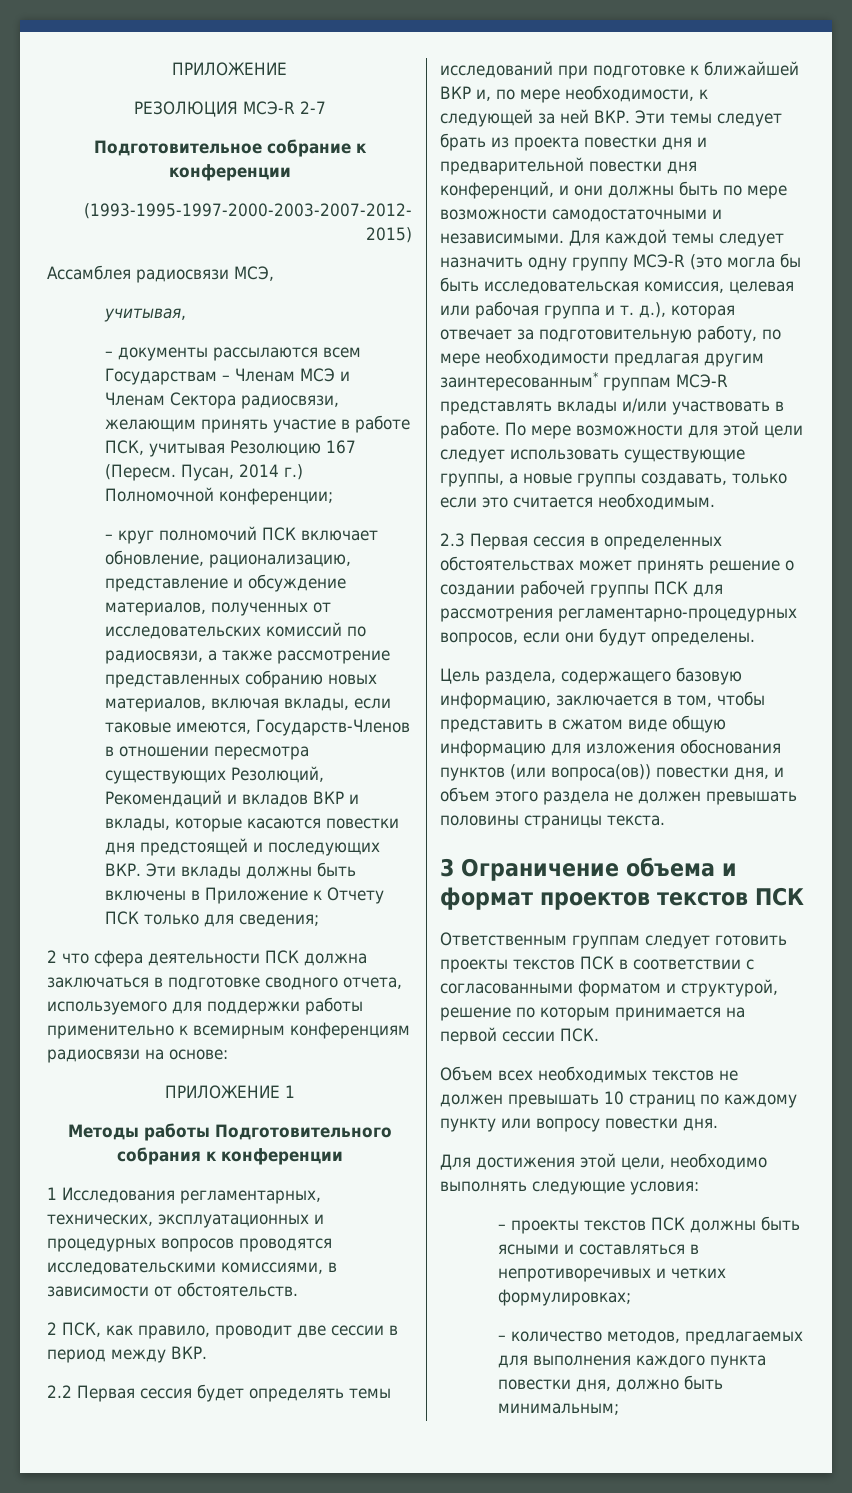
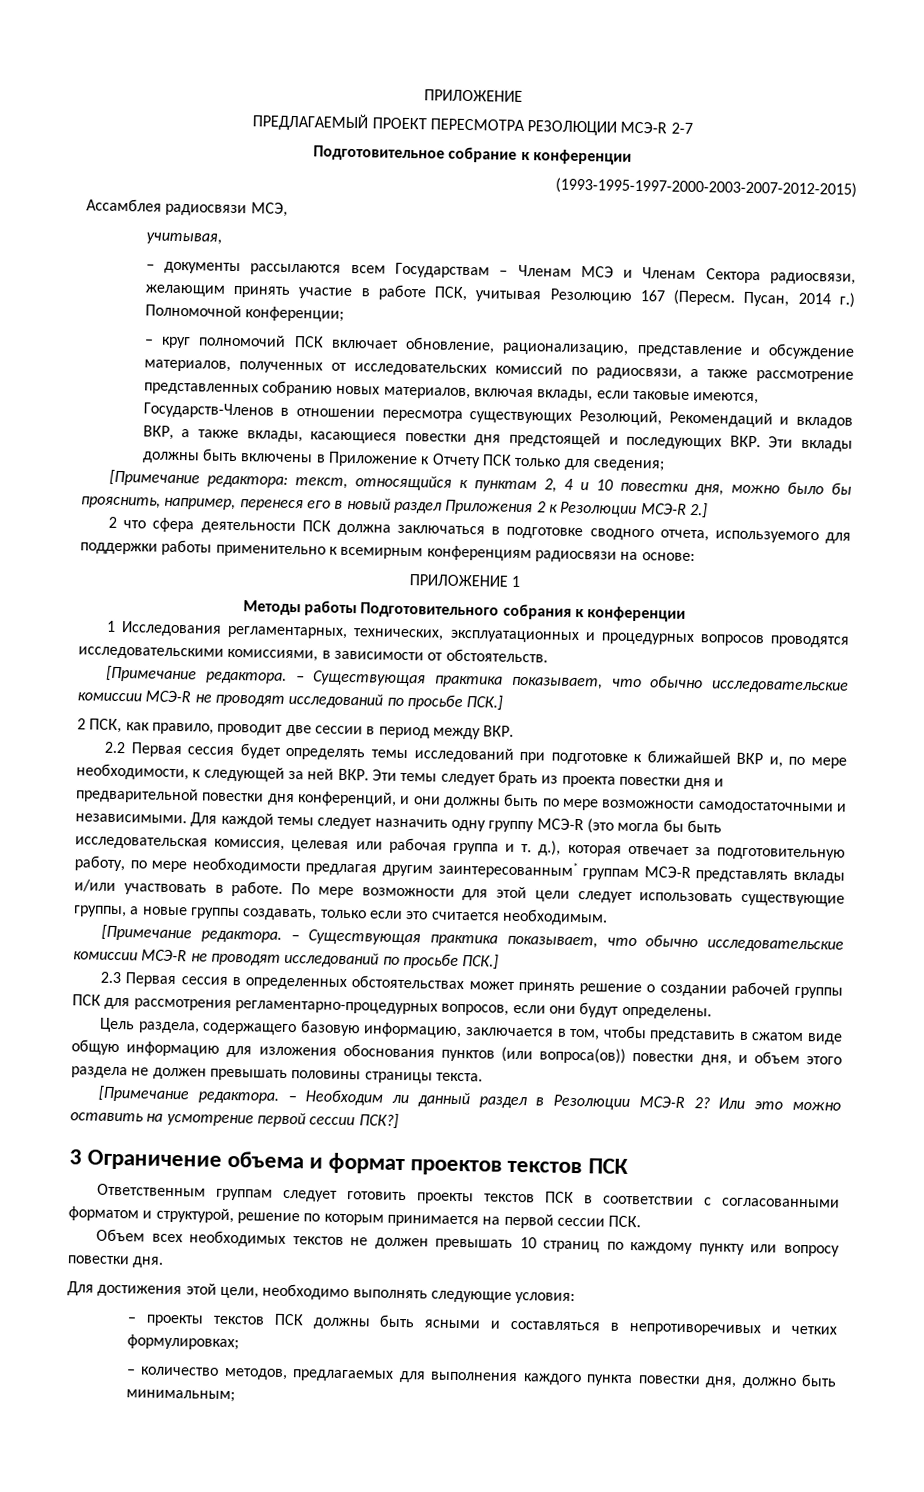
- РЕЗОЛЮЦИЯ МСЭ-R 2-7
+ ПРЕДЛАГАЕМЫЙ ПРОЕКТ ПЕРЕСМОТРА РЕЗОЛЮЦИИ МСЭ-R 2-7
- – круг полномочий ПСК включает обновление, рационализацию, представление и обсуждение материалов, полученных от исследовательских комиссий по радиосвязи, а также рассмотрение представленных собранию новых материалов, включая вклады, если таковые имеются, Государств-Членов в отношении пересмотра существующих Резолюций, Рекомендаций и вкладов ВКР и вклады, которые касаются повестки дня предстоящей и последующих ВКР. Эти вклады должны быть включены в Приложение к Отчету ПСК только для сведения;
+ – круг полномочий ПСК включает обновление, рационализацию, представление и обсуждение материалов, полученных от исследовательских комиссий по радиосвязи, а также рассмотрение представленных собранию новых материалов, включая вклады, если таковые имеются, Государств-Членов в отношении пересмотра существующих Резолюций, Рекомендаций и вкладов ВКР, а также вклады, касающиеся повестки дня предстоящей и последующих ВКР. Эти вклады должны быть включены в Приложение к Отчету ПСК только для сведения;
+ [Примечание редактора: текст, относящийся к пунктам 2, 4 и 10 повестки дня, можно было бы прояснить, например, перенеся его в новый раздел Приложения 2 к Резолюции МСЭ-R 2.]
  1 Исследования регламентарных, технических, эксплуатационных и процедурных вопросов проводятся исследовательскими комиссиями, в зависимости от обстоятельств.
+ [Примечание редактора. – Существующая практика показывает, что обычно исследовательские комиссии МСЭ-R не проводят исследований по просьбе ПСК.]
  По мере возможности для этой цели следует использовать существующие группы, а новые группы создавать, только если это считается необходимым.
+ [Примечание редактора. – Существующая практика показывает, что обычно исследовательские комиссии МСЭ-R не проводят исследований по просьбе ПСК.]
+ [Примечание редактора. – Необходим ли данный раздел в Резолюции МСЭ-R 2? Или это можно оставить на усмотрение первой сессии ПСК?]

